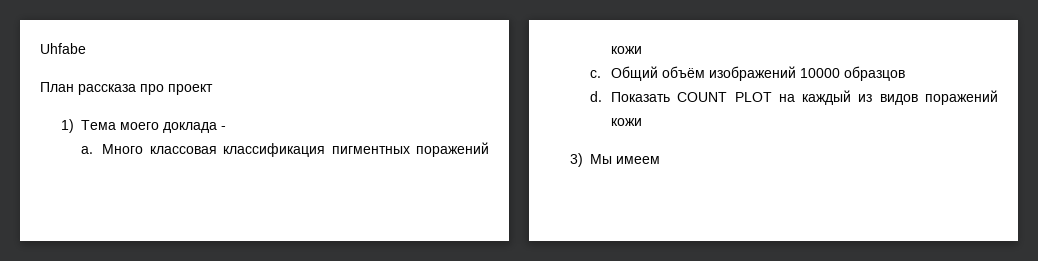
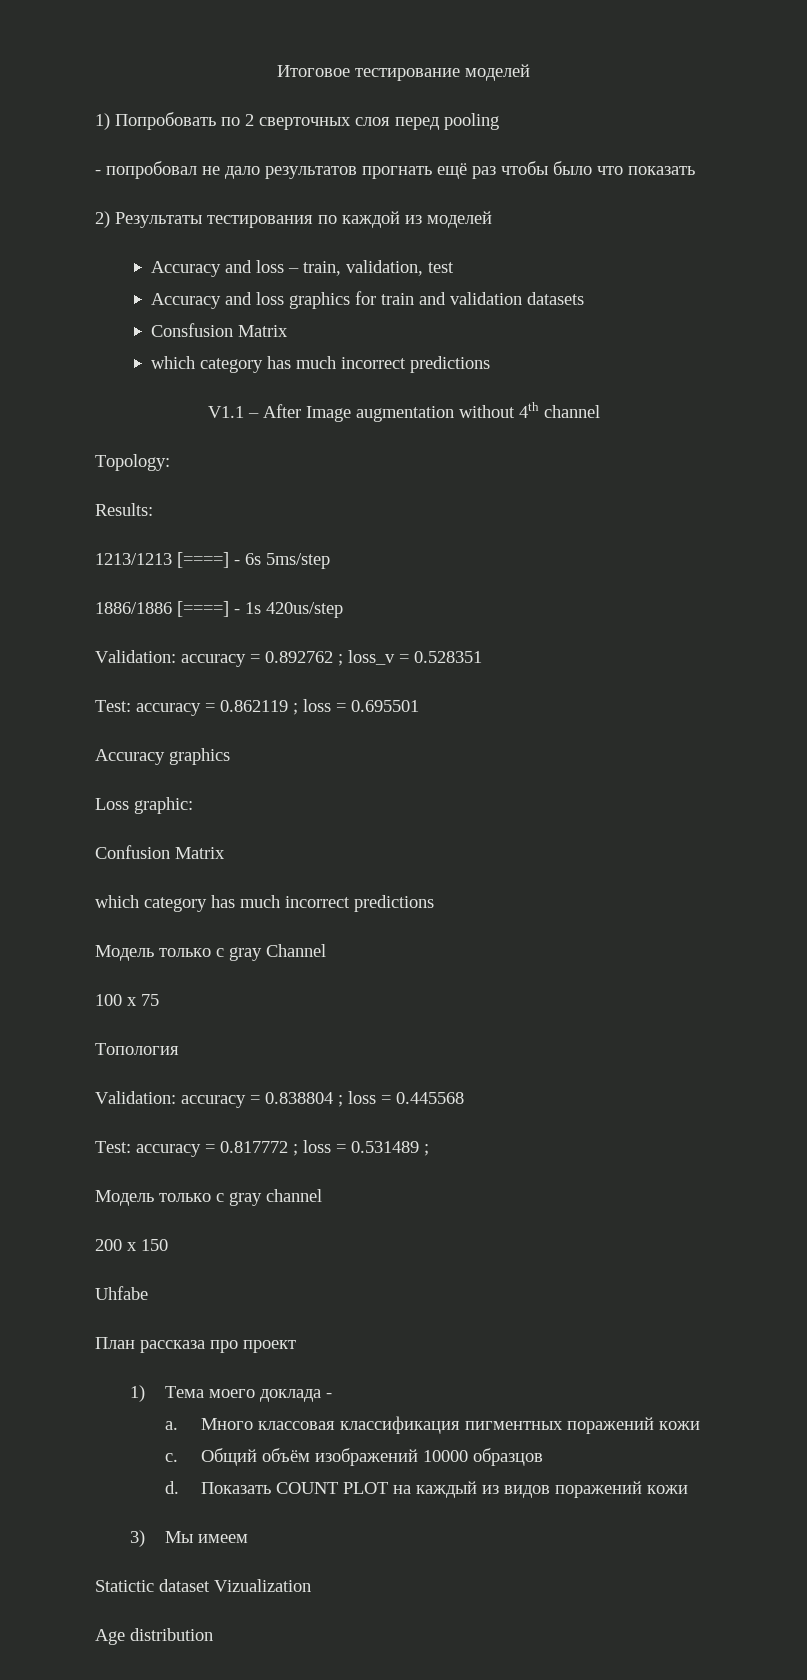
+ Итоговое тестирование моделей
+ 1) Попробовать по 2 сверточных слоя перед pooling
+ - попробовал не дало результатов прогнать ещё раз чтобы было что показать
+ 2) Результаты тестирования по каждой из моделей
+ Accuracy and loss – train, validation, test
+ Accuracy and loss graphics for train and validation datasets
+ Consfusion Matrix
+ which category has much incorrect predictions
+ V1.1 – After Image augmentation without 4th channel
+ Topology:
+ Results:
+ 1213/1213 [====] - 6s 5ms/step
+ 1886/1886 [====] - 1s 420us/step
+ Validation: accuracy = 0.892762 ; loss_v = 0.528351
+ Test: accuracy = 0.862119 ; loss = 0.695501
+ Accuracy graphics
+ Loss graphic:
+ Confusion Matrix
+ which category has much incorrect predictions
+ Модель только с gray Channel
+ 100 х 75
+ Топология
+ Validation: accuracy = 0.838804 ; loss = 0.445568
+ Test: accuracy = 0.817772 ; loss = 0.531489 ;
+ Модель только с gray channel
+ 200 х 150
+ Statictic dataset Vizualization
+ Age distribution

